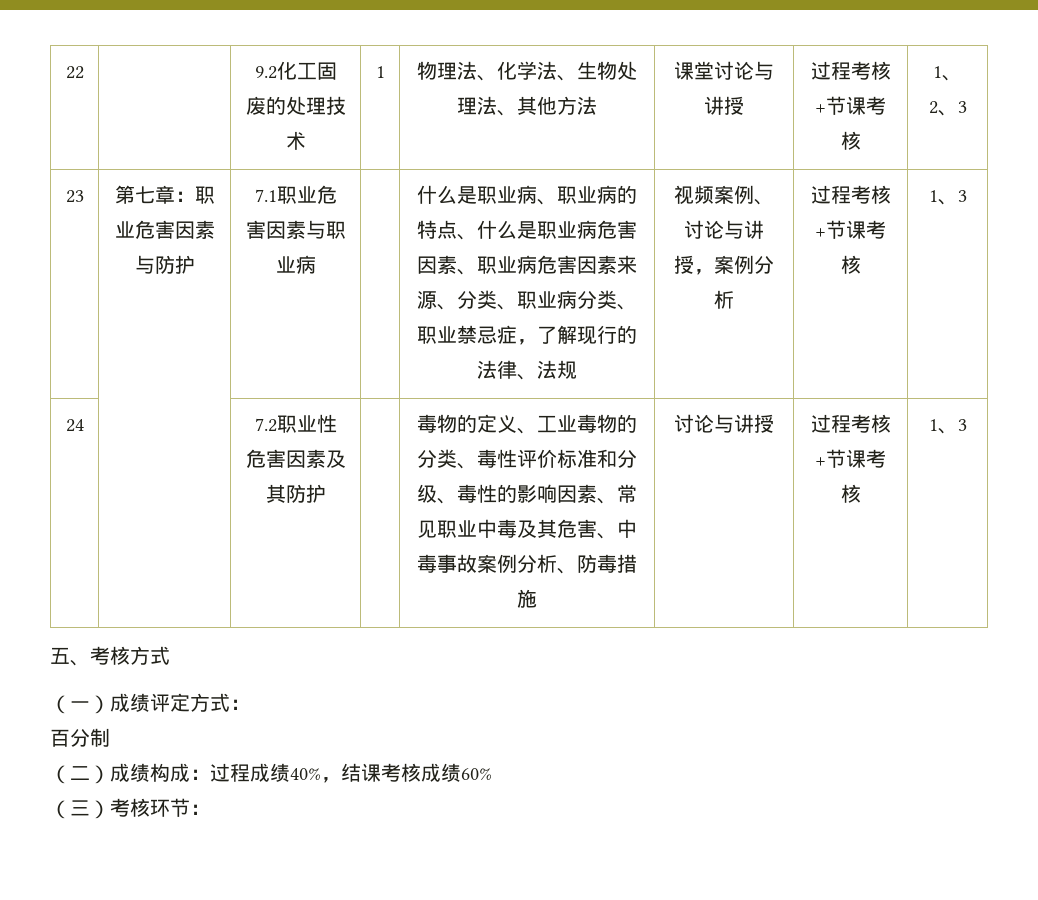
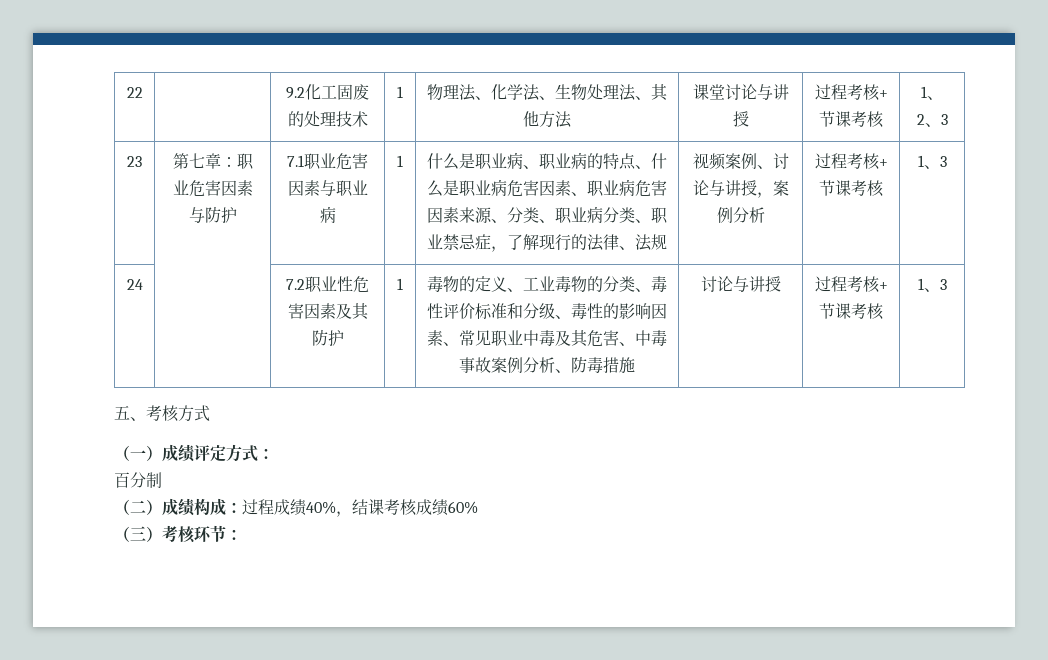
- 7.1职业危害因素与职业病
+ 7.1职业危害因素与职业病 | 1
- 7.2职业性危害因素及其防护
+ 7.2职业性危害因素及其防护 | 1

